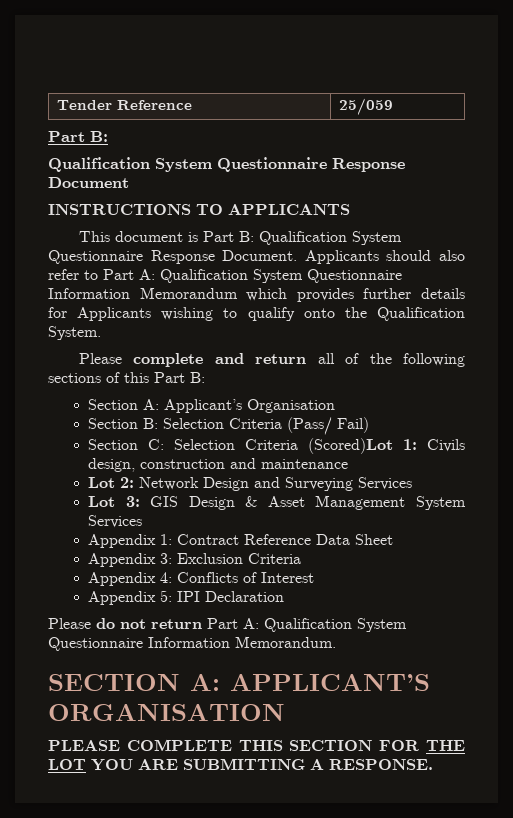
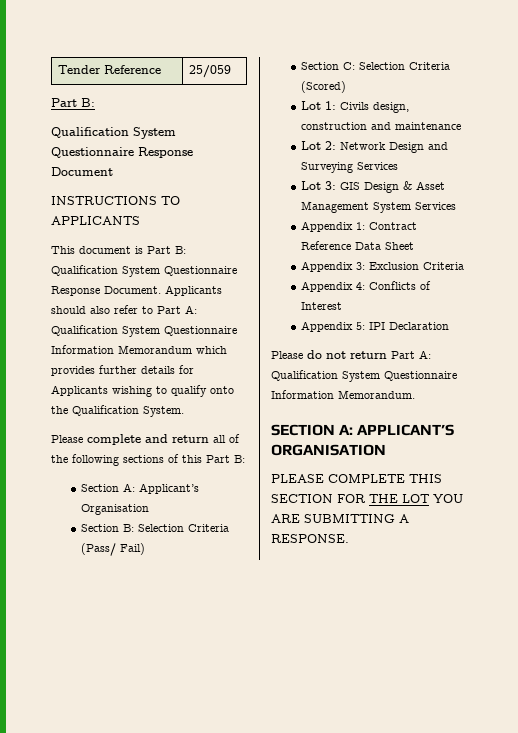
- Section C: Selection Criteria (Scored)Lot 1: Civils design, construction and maintenance
+ Section C: Selection Criteria (Scored)
+ Lot 1: Civils design, construction and maintenance

